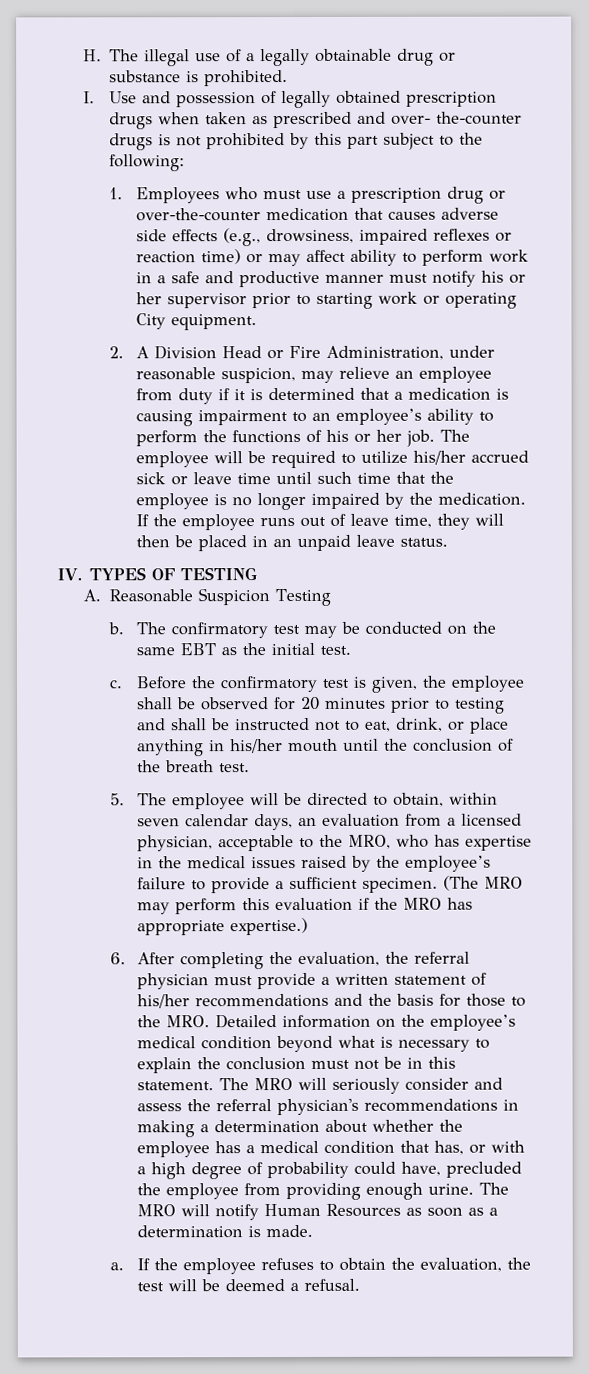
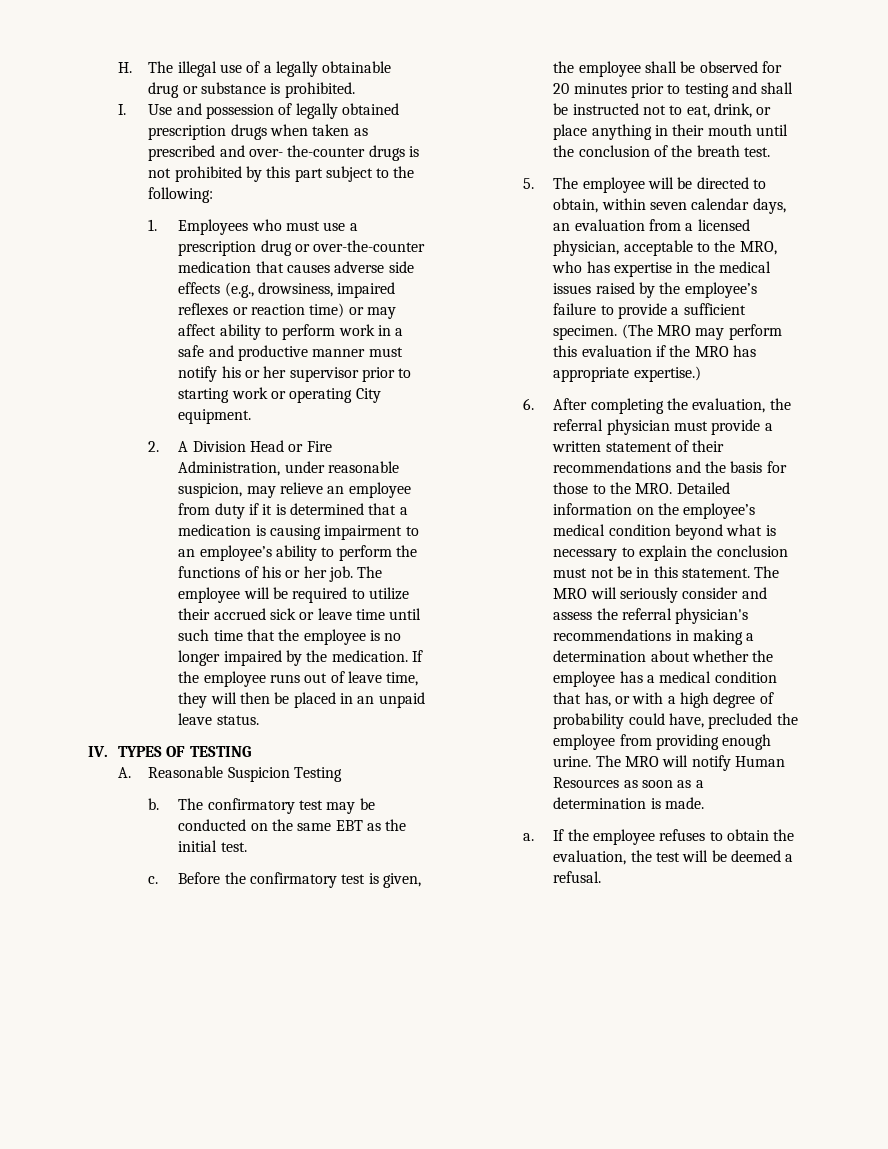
- The employee will be required to utilize his/her accrued sick or leave time until such time that the employee is no longer impaired by the medication.
+ The employee will be required to utilize their accrued sick or leave time until such time that the employee is no longer impaired by the medication.
- Before the confirmatory test is given, the employee shall be observed for 20 minutes prior to testing and shall be instructed not to eat, drink, or place anything in his/her mouth until the conclusion of the breath test.
+ Before the confirmatory test is given, the employee shall be observed for 20 minutes prior to testing and shall be instructed not to eat, drink, or place anything in their mouth until the conclusion of the breath test.
- 6. After completing the evaluation, the referral physician must provide a written statement of his/her recommendations and the basis for those to the MRO. Detailed information on the employee’s medical condition beyond what is necessary to explain the conclusion must not be in this statement.
+ 6. After completing the evaluation, the referral physician must provide a written statement of their recommendations and the basis for those to the MRO. Detailed information on the employee’s medical condition beyond what is necessary to explain the conclusion must not be in this statement.

